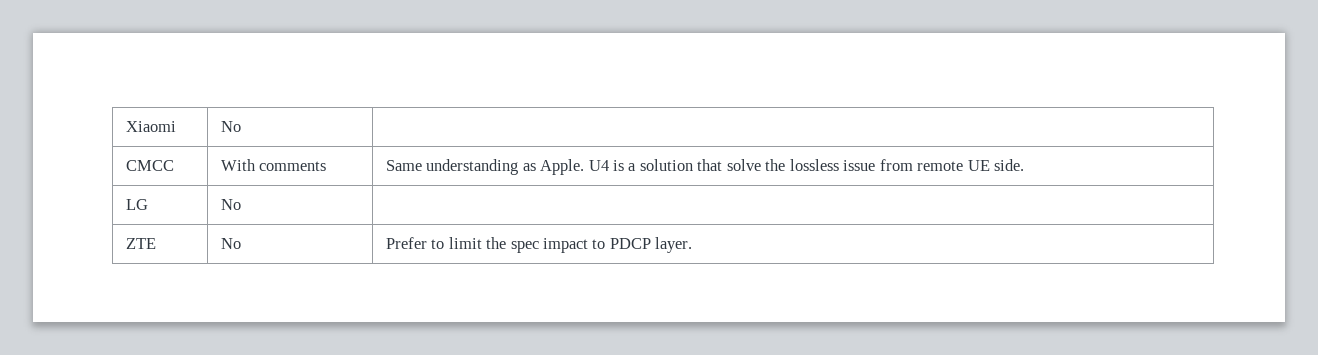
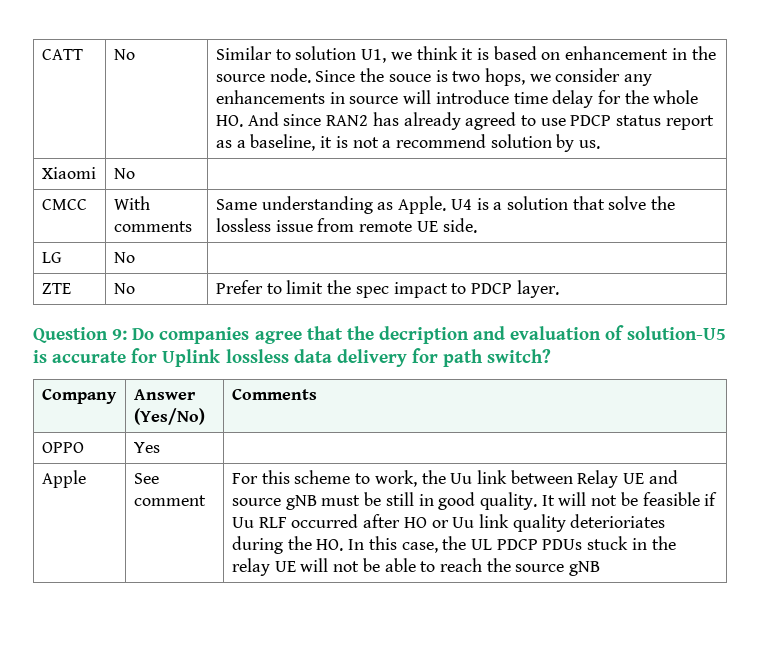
+ CATT | No | Similar to solution U1, we think it is based on enhancement in the source node. Since the souce is two hops, we consider any enhancements in source will introduce time delay for the whole HO. And since RAN2 has already agreed to use PDCP status report as a baseline, it is not a recommend solution by us.
+ Question 9: Do companies agree that the decription and evaluation of solution-U5 is accurate for Uplink lossless data delivery for path switch?
+ Company | Answer (Yes/No) | Comments
+ OPPO | Yes |
+ Apple | See comment | For this scheme to work, the Uu link between Relay UE and source gNB must be still in good quality. It will not be feasible if Uu RLF occurred after HO or Uu link quality deterioriates during the HO. In this case, the UL PDCP PDUs stuck in the relay UE will not be able to reach the source gNB

